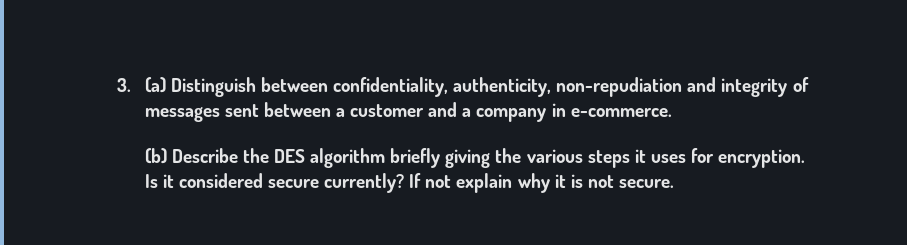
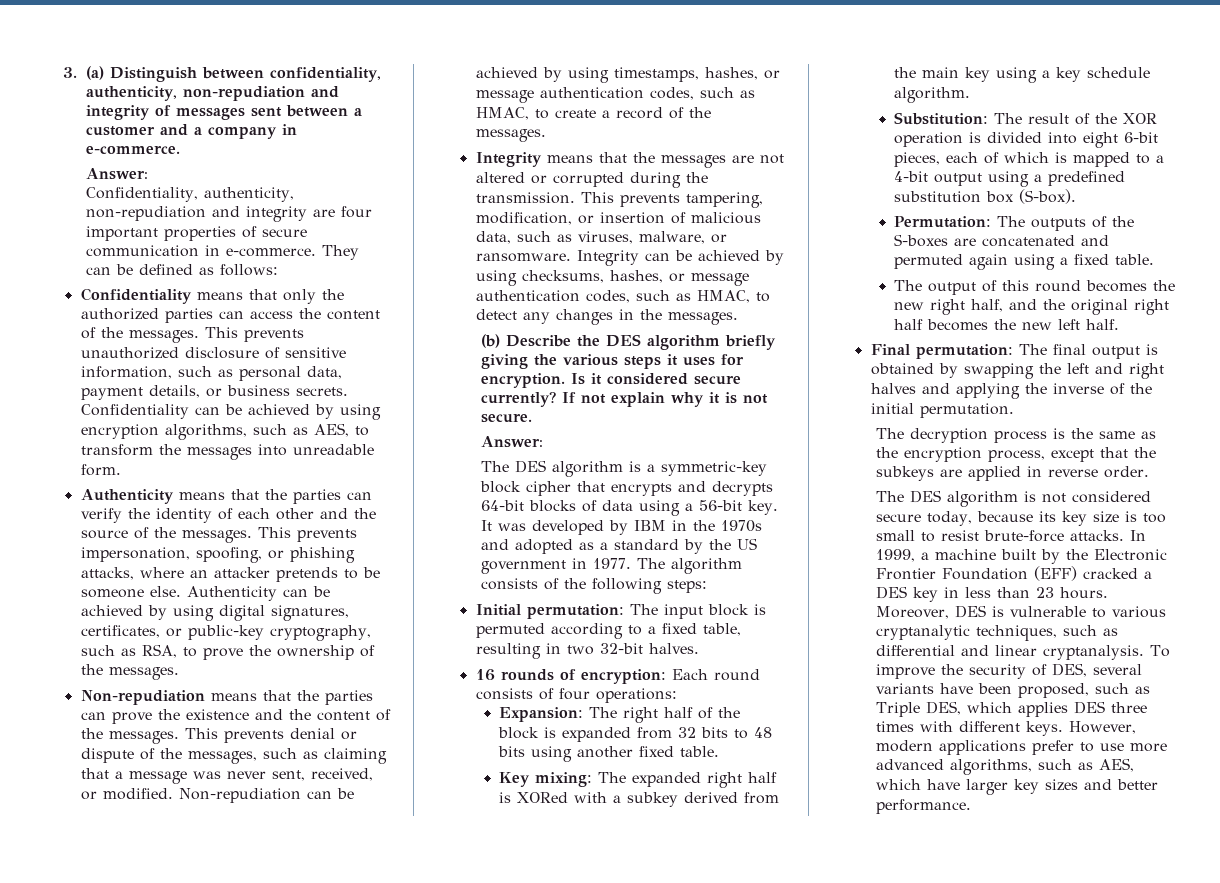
  3. (a) Distinguish between confidentiality, authenticity, non-repudiation and integrity of messages sent between a customer and a company in e-commerce.
+ Answer:
+ Confidentiality, authenticity, non-repudiation and integrity are four important properties of secure communication in e-commerce. They can be defined as follows:
+ Confidentiality means that only the authorized parties can access the content of the messages. This prevents unauthorized disclosure of sensitive information, such as personal data, payment details, or business secrets. Confidentiality can be achieved by using encryption algorithms, such as AES, to transform the messages into unreadable form.
+ Authenticity means that the parties can verify the identity of each other and the source of the messages. This prevents impersonation, spoofing, or phishing attacks, where an attacker pretends to be someone else. Authenticity can be achieved by using digital signatures, certificates, or public-key cryptography, such as RSA, to prove the ownership of the messages.
+ Non-repudiation means that the parties can prove the existence and the content of the messages. This prevents denial or dispute of the messages, such as claiming that a message was never sent, received, or modified. Non-repudiation can be achieved by using timestamps, hashes, or message authentication codes, such as HMAC, to create a record of the messages.
+ Integrity means that the messages are not altered or corrupted during the transmission. This prevents tampering, modification, or insertion of malicious data, such as viruses, malware, or ransomware. Integrity can be achieved by using checksums, hashes, or message authentication codes, such as HMAC, to detect any changes in the messages.
  If not explain why it is not secure.
+ Answer:
+ The DES algorithm is a symmetric-key block cipher that encrypts and decrypts 64-bit blocks of data using a 56-bit key. It was developed by IBM in the 1970s and adopted as a standard by the US government in 1977. The algorithm consists of the following steps:
+ Initial permutation: The input block is permuted according to a fixed table, resulting in two 32-bit halves.
+ 16 rounds of encryption: Each round consists of four operations:
+ Expansion: The right half of the block is expanded from 32 bits to 48 bits using another fixed table.
+ Key mixing: The expanded right half is XORed with a subkey derived from the main key using a key schedule algorithm.
+ Substitution: The result of the XOR operation is divided into eight 6-bit pieces, each of which is mapped to a 4-bit output using a predefined substitution box (S-box).
+ Permutation: The outputs of the S-boxes are concatenated and permuted again using a fixed table.
+ The output of this round becomes the new right half, and the original right half becomes the new left half.
+ Final permutation: The final output is obtained by swapping the left and right halves and applying the inverse of the initial permutation.
+ The decryption process is the same as the encryption process, except that the subkeys are applied in reverse order.
+ The DES algorithm is not considered secure today, because its key size is too small to resist brute-force attacks. In 1999, a machine built by the Electronic Frontier Foundation (EFF) cracked a DES key in less than 23 hours. Moreover, DES is vulnerable to various cryptanalytic techniques, such as differential and linear cryptanalysis. To improve the security of DES, several variants have been proposed, such as Triple DES, which applies DES three times with different keys. However, modern applications prefer to use more advanced algorithms, such as AES, which have larger key sizes and better performance.

